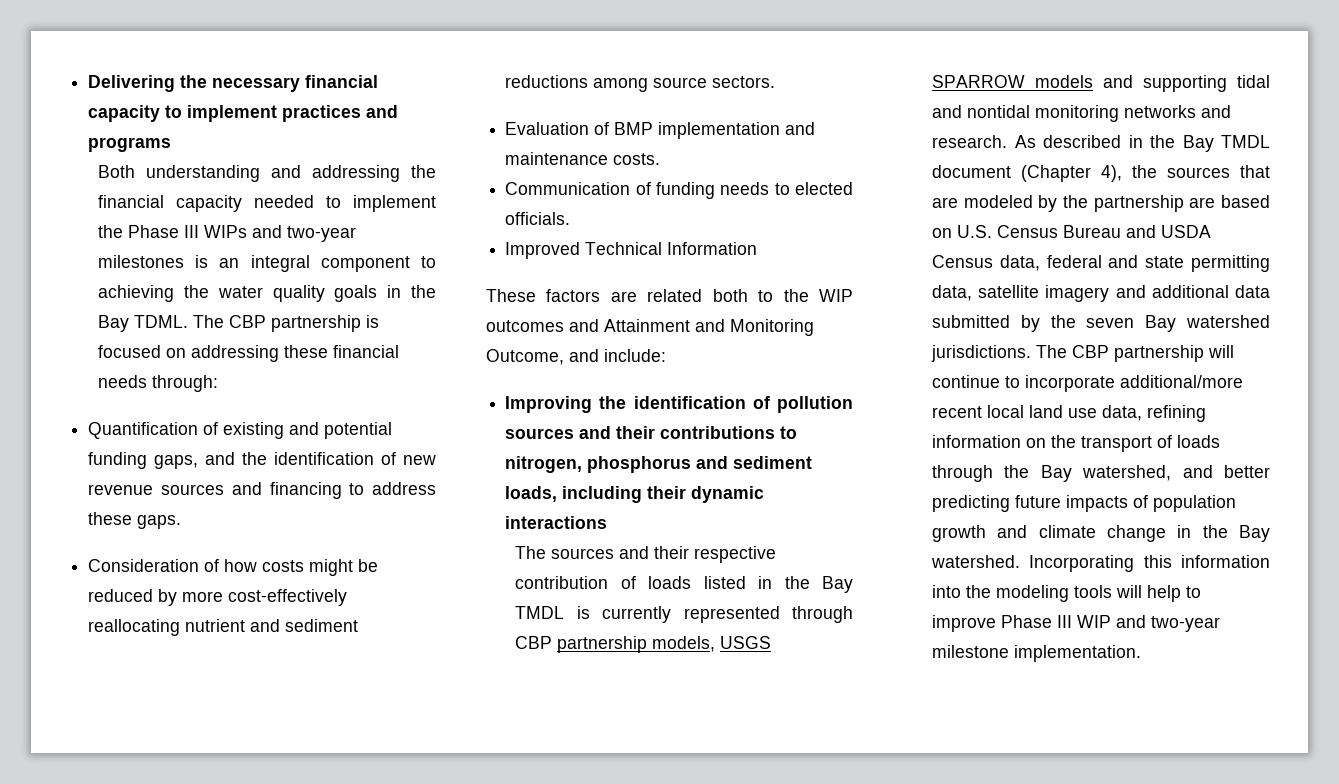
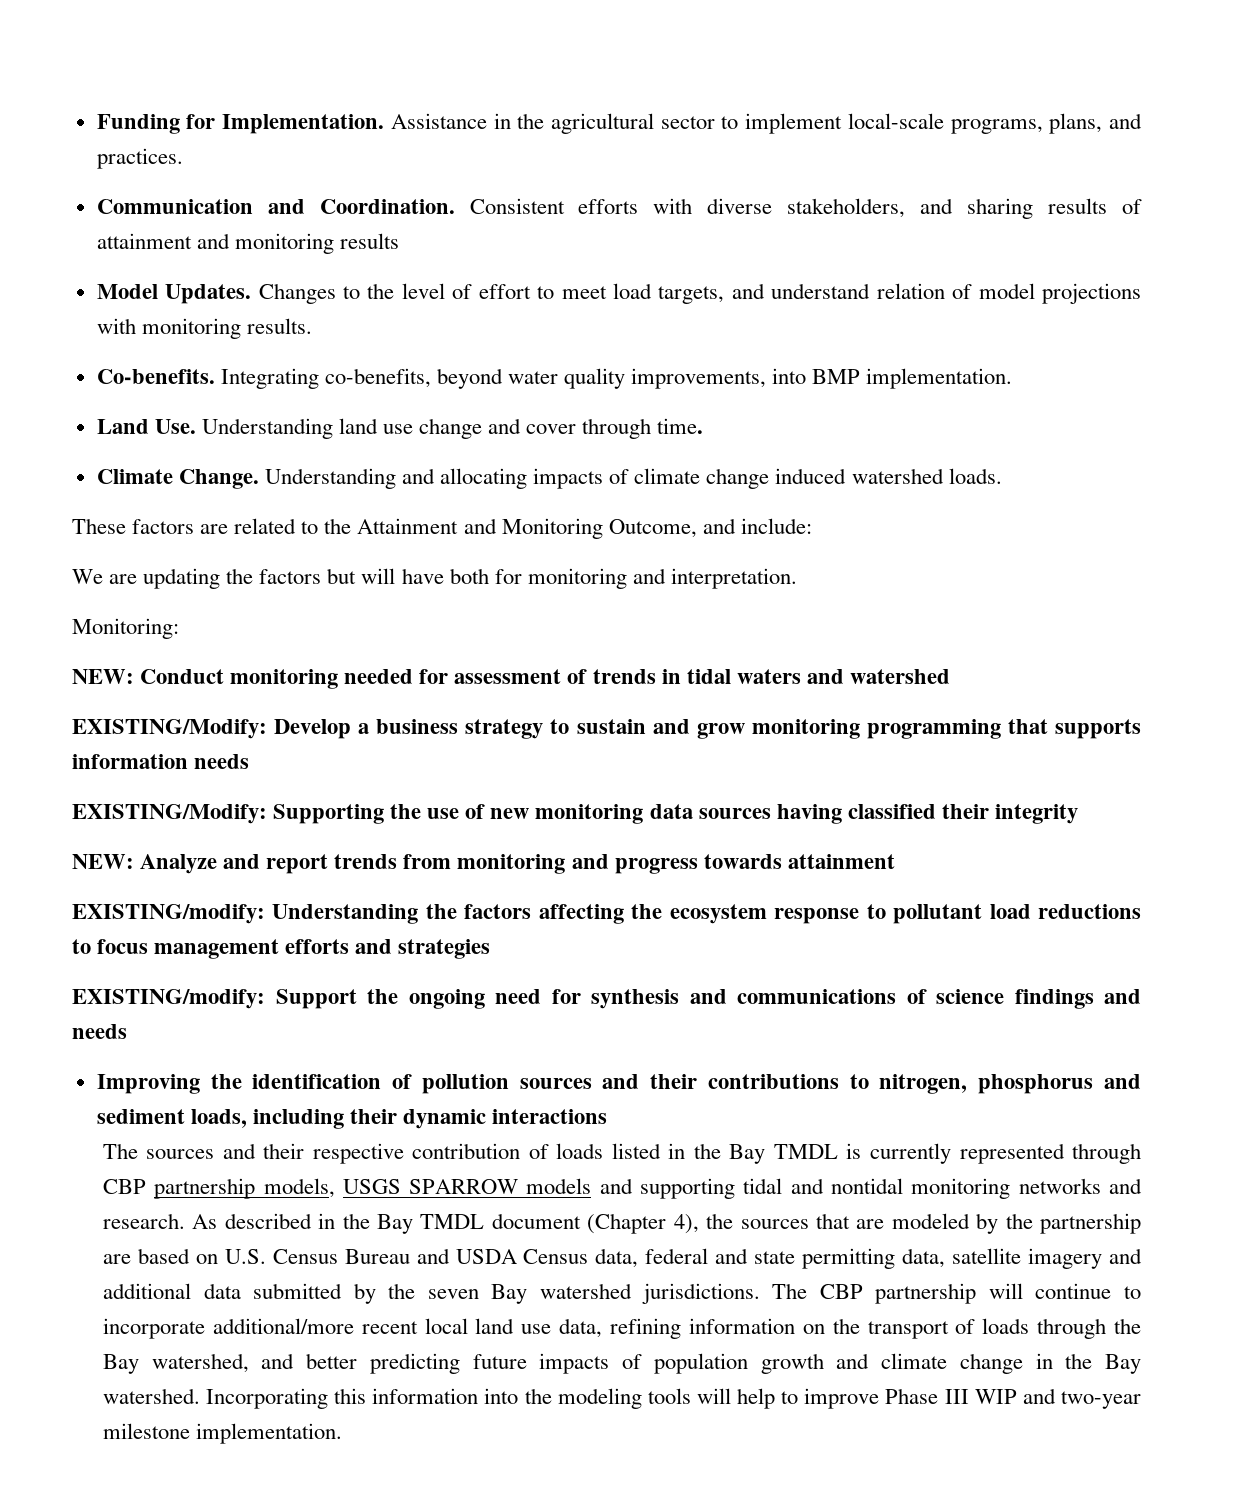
- Delivering the necessary financial capacity to implement practices and programs
- Both understanding and addressing the financial capacity needed to implement the Phase III WIPs and two-year milestones is an integral component to achieving the water quality goals in the Bay TDML. The CBP partnership is focused on addressing these financial needs through:
- Quantification of existing and potential funding gaps, and the identification of new revenue sources and financing to address these gaps.
- Consideration of how costs might be reduced by more cost-effectively reallocating nutrient and sediment reductions among source sectors.
- Evaluation of BMP implementation and maintenance costs.
- Communication of funding needs to elected officials.
- Improved Technical Information
+ Funding for Implementation. Assistance in the agricultural sector to implement local-scale programs, plans, and practices.
+ Communication and Coordination. Consistent efforts with diverse stakeholders, and sharing results of attainment and monitoring results
+ Model Updates. Changes to the level of effort to meet load targets, and understand relation of model projections with monitoring results.
+ Co-benefits. Integrating co-benefits, beyond water quality improvements, into BMP implementation.
+ Land Use. Understanding land use change and cover through time.
+ Climate Change. Understanding and allocating impacts of climate change induced watershed loads.
- These factors are related both to the WIP outcomes and Attainment and Monitoring Outcome, and include:
+ These factors are related to the Attainment and Monitoring Outcome, and include:
+ We are updating the factors but will have both for monitoring and interpretation.
+ Monitoring:
+ NEW: Conduct monitoring needed for assessment of trends in tidal waters and watershed
+ EXISTING/Modify: Develop a business strategy to sustain and grow monitoring programming that supports information needs
+ EXISTING/Modify: Supporting the use of new monitoring data sources having classified their integrity
+ NEW: Analyze and report trends from monitoring and progress towards attainment
+ EXISTING/modify: Understanding the factors affecting the ecosystem response to pollutant load reductions to focus management efforts and strategies
+ EXISTING/modify: Support the ongoing need for synthesis and communications of science findings and needs

